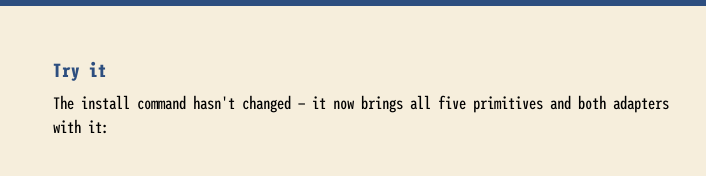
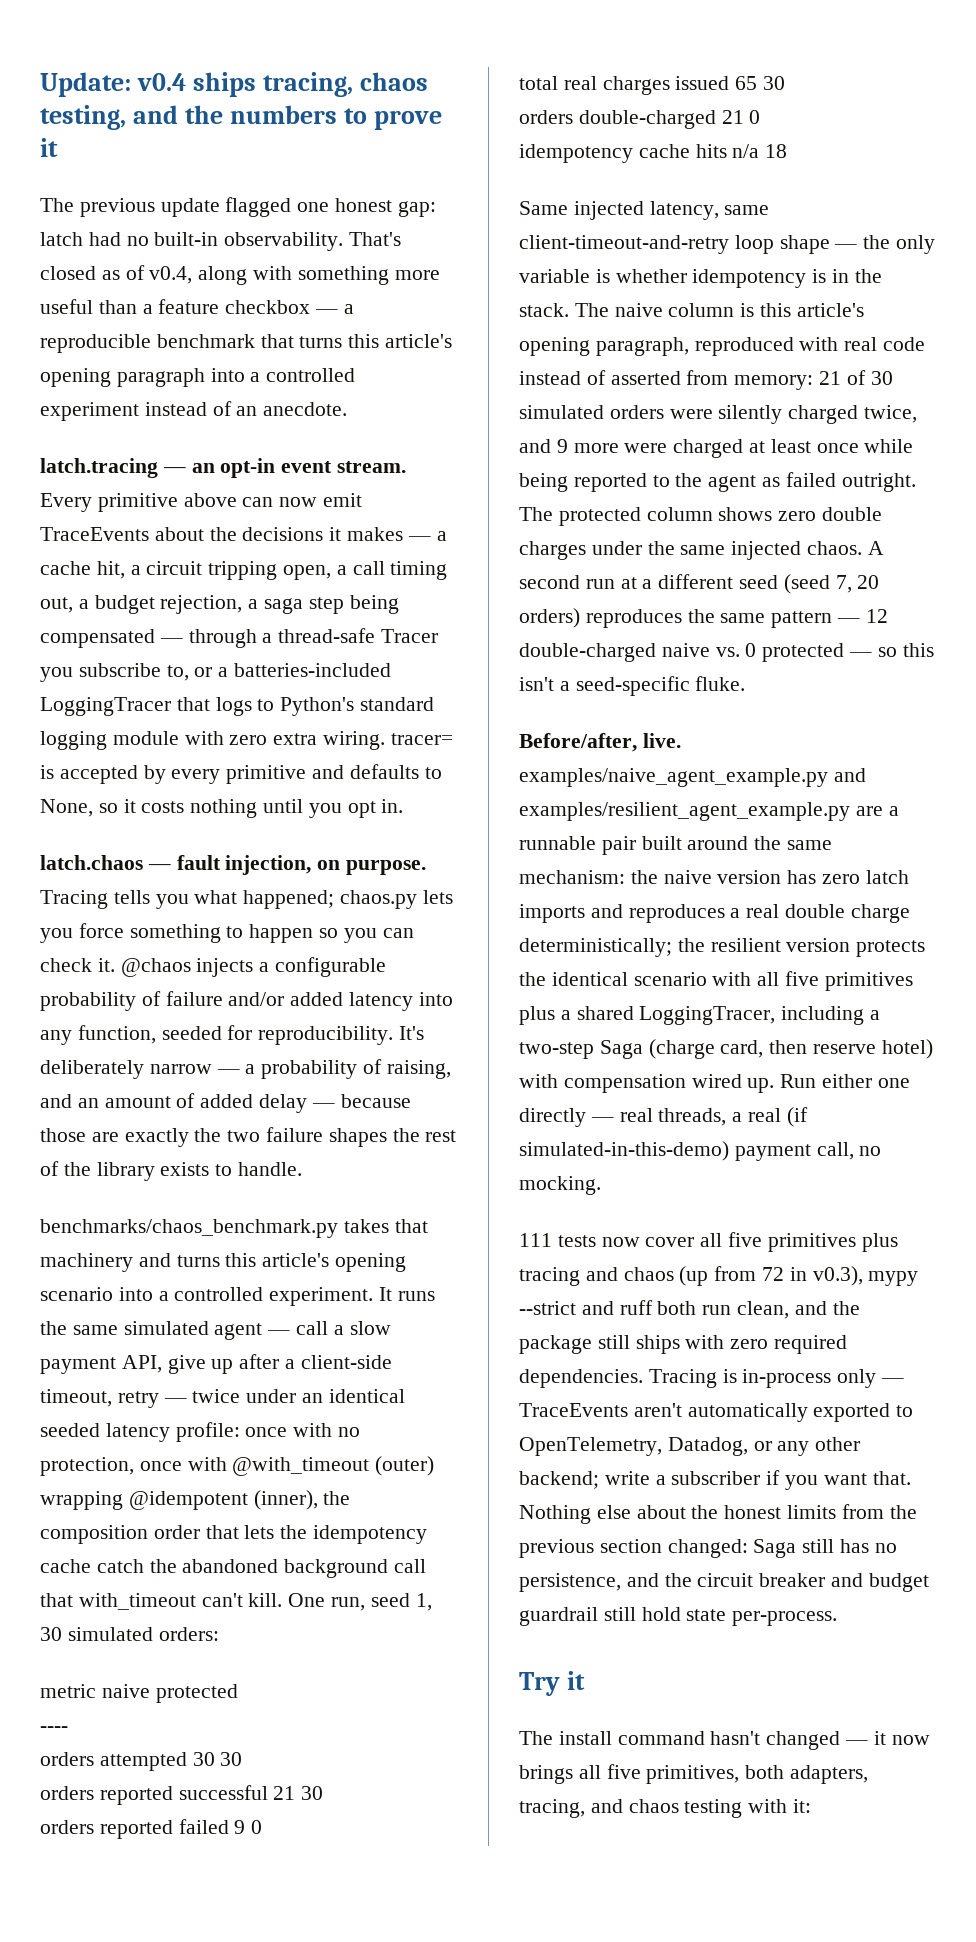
+ Update: v0.4 ships tracing, chaos testing, and the numbers to prove it
+ The previous update flagged one honest gap: latch had no built-in observability. That's closed as of v0.4, along with something more useful than a feature checkbox — a reproducible benchmark that turns this article's opening paragraph into a controlled experiment instead of an anecdote.
+ latch.tracing — an opt-in event stream. Every primitive above can now emit TraceEvents about the decisions it makes — a cache hit, a circuit tripping open, a call timing out, a budget rejection, a saga step being compensated — through a thread-safe Tracer you subscribe to, or a batteries-included LoggingTracer that logs to Python's standard logging module with zero extra wiring. tracer= is accepted by every primitive and defaults to None, so it costs nothing until you opt in.
+ latch.chaos — fault injection, on purpose. Tracing tells you what happened; chaos.py lets you force something to happen so you can check it. @chaos injects a configurable probability of failure and/or added latency into any function, seeded for reproducibility. It's deliberately narrow — a probability of raising, and an amount of added delay — because those are exactly the two failure shapes the rest of the library exists to handle.
+ benchmarks/chaos_benchmark.py takes that machinery and turns this article's opening scenario into a controlled experiment. It runs the same simulated agent — call a slow payment API, give up after a client-side timeout, retry — twice under an identical seeded latency profile: once with no protection, once with @with_timeout (outer) wrapping @idempotent (inner), the composition order that lets the idempotency cache catch the abandoned background call that with_timeout can't kill. One run, seed 1, 30 simulated orders:
+ metric naive protected
+ ----
+ orders attempted 30 30
+ orders reported successful 21 30
+ orders reported failed 9 0
+ total real charges issued 65 30
+ orders double-charged 21 0
+ idempotency cache hits n/a 18
+ Same injected latency, same client-timeout-and-retry loop shape — the only variable is whether idempotency is in the stack. The naive column is this article's opening paragraph, reproduced with real code instead of asserted from memory: 21 of 30 simulated orders were silently charged twice, and 9 more were charged at least once while being reported to the agent as failed outright. The protected column shows zero double charges under the same injected chaos. A second run at a different seed (seed 7, 20 orders) reproduces the same pattern — 12 double-charged naive vs. 0 protected — so this isn't a seed-specific fluke.
+ Before/after, live. examples/naive_agent_example.py and examples/resilient_agent_example.py are a runnable pair built around the same mechanism: the naive version has zero latch imports and reproduces a real double charge deterministically; the resilient version protects the identical scenario with all five primitives plus a shared LoggingTracer, including a two-step Saga (charge card, then reserve hotel) with compensation wired up. Run either one directly — real threads, a real (if simulated-in-this-demo) payment call, no mocking.
+ 111 tests now cover all five primitives plus tracing and chaos (up from 72 in v0.3), mypy --strict and ruff both run clean, and the package still ships with zero required dependencies. Tracing is in-process only — TraceEvents aren't automatically exported to OpenTelemetry, Datadog, or any other backend; write a subscriber if you want that. Nothing else about the honest limits from the previous section changed: Saga still has no persistence, and the circuit breaker and budget guardrail still hold state per-process.
- The install command hasn't changed — it now brings all five primitives and both adapters with it:
+ The install command hasn't changed — it now brings all five primitives, both adapters, tracing, and chaos testing with it:

